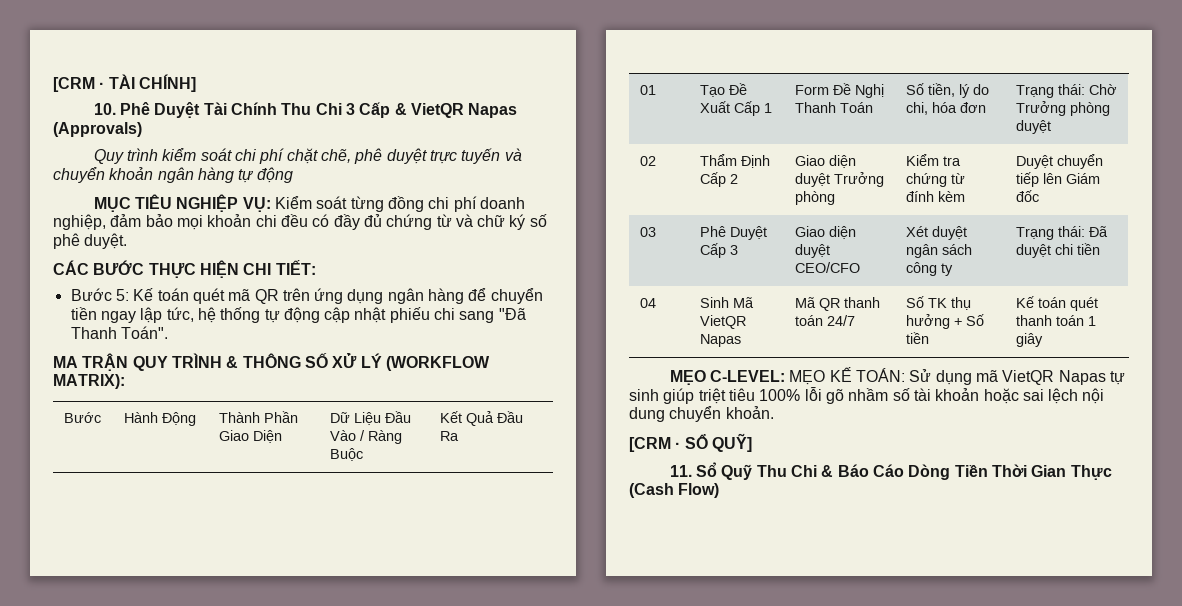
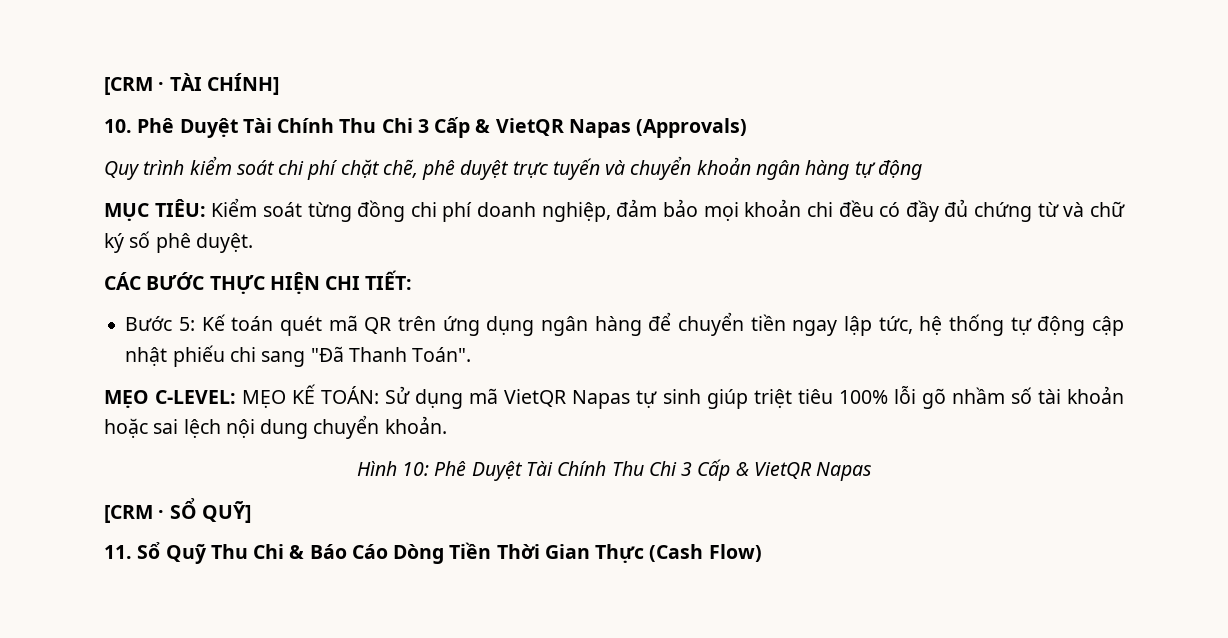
- MỤC TIÊU NGHIỆP VỤ: Kiểm soát từng đồng chi phí doanh nghiệp, đảm bảo mọi khoản chi đều có đầy đủ chứng từ và chữ ký số phê duyệt.
+ MỤC TIÊU: Kiểm soát từng đồng chi phí doanh nghiệp, đảm bảo mọi khoản chi đều có đầy đủ chứng từ và chữ ký số phê duyệt.
- MA TRẬN QUY TRÌNH & THÔNG SỐ XỬ LÝ (WORKFLOW MATRIX):
- Bước | Hành Động | Thành Phần Giao Diện | Dữ Liệu Đầu Vào / Ràng Buộc | Kết Quả Đầu Ra
- 01 | Tạo Đề Xuất Cấp 1 | Form Đề Nghị Thanh Toán | Số tiền, lý do chi, hóa đơn | Trạng thái: Chờ Trưởng phòng duyệt
- 02 | Thẩm Định Cấp 2 | Giao diện duyệt Trưởng phòng | Kiểm tra chứng từ đính kèm | Duyệt chuyển tiếp lên Giám đốc
- 03 | Phê Duyệt Cấp 3 | Giao diện duyệt CEO/CFO | Xét duyệt ngân sách công ty | Trạng thái: Đã duyệt chi tiền
- 04 | Sinh Mã VietQR Napas | Mã QR thanh toán 24/7 | Số TK thụ hưởng + Số tiền | Kế toán quét thanh toán 1 giây
+ Hình 10: Phê Duyệt Tài Chính Thu Chi 3 Cấp & VietQR Napas

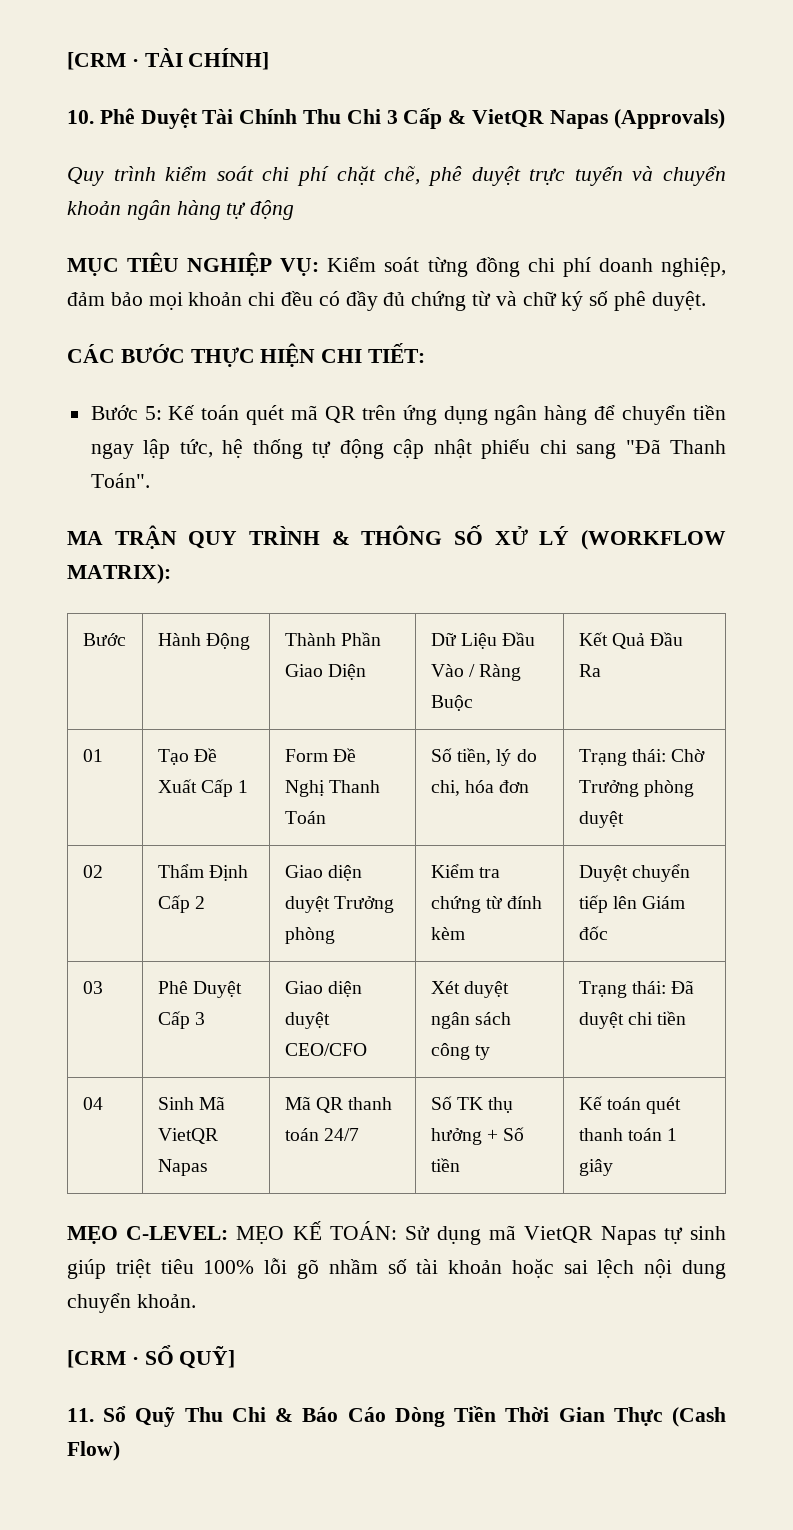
- MỤC TIÊU: Kiểm soát từng đồng chi phí doanh nghiệp, đảm bảo mọi khoản chi đều có đầy đủ chứng từ và chữ ký số phê duyệt.
+ MỤC TIÊU NGHIỆP VỤ: Kiểm soát từng đồng chi phí doanh nghiệp, đảm bảo mọi khoản chi đều có đầy đủ chứng từ và chữ ký số phê duyệt.
+ MA TRẬN QUY TRÌNH & THÔNG SỐ XỬ LÝ (WORKFLOW MATRIX):
+ Bước | Hành Động | Thành Phần Giao Diện | Dữ Liệu Đầu Vào / Ràng Buộc | Kết Quả Đầu Ra
+ 01 | Tạo Đề Xuất Cấp 1 | Form Đề Nghị Thanh Toán | Số tiền, lý do chi, hóa đơn | Trạng thái: Chờ Trưởng phòng duyệt
+ 02 | Thẩm Định Cấp 2 | Giao diện duyệt Trưởng phòng | Kiểm tra chứng từ đính kèm | Duyệt chuyển tiếp lên Giám đốc
+ 03 | Phê Duyệt Cấp 3 | Giao diện duyệt CEO/CFO | Xét duyệt ngân sách công ty | Trạng thái: Đã duyệt chi tiền
+ 04 | Sinh Mã VietQR Napas | Mã QR thanh toán 24/7 | Số TK thụ hưởng + Số tiền | Kế toán quét thanh toán 1 giây
- Hình 10: Phê Duyệt Tài Chính Thu Chi 3 Cấp & VietQR Napas

